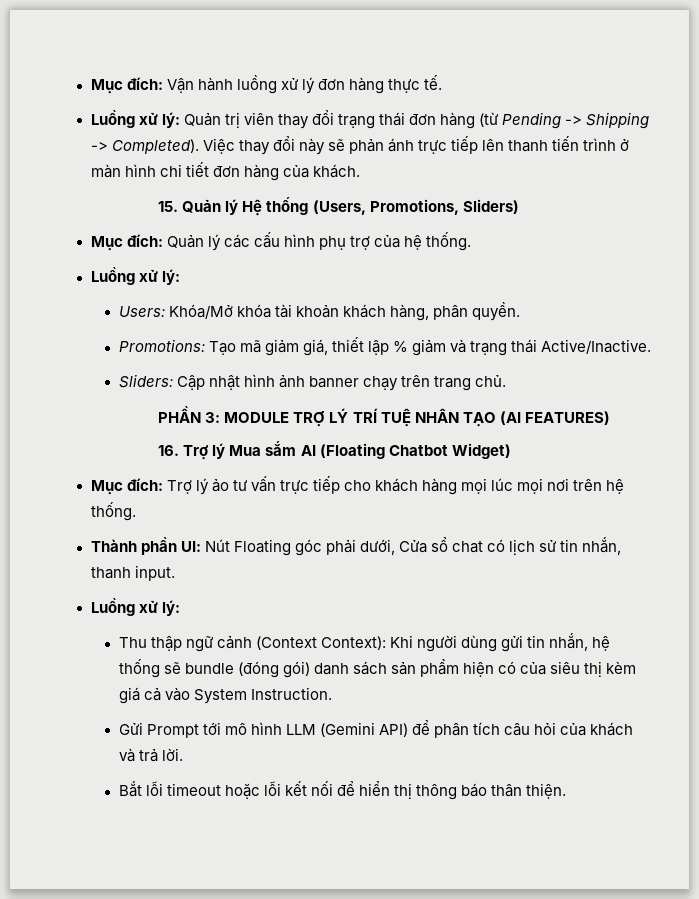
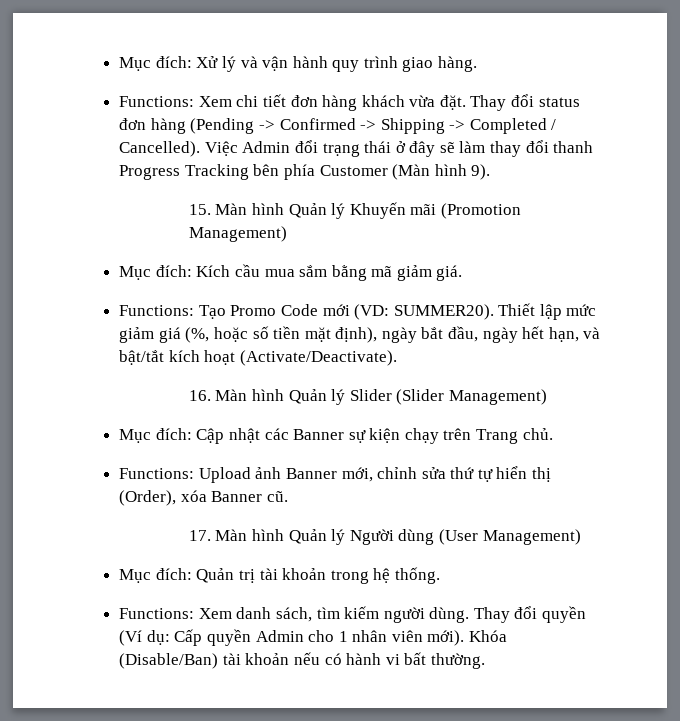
- Mục đích: Vận hành luồng xử lý đơn hàng thực tế.
- Luồng xử lý: Quản trị viên thay đổi trạng thái đơn hàng (từ Pending -> Shipping -> Completed). Việc thay đổi này sẽ phản ánh trực tiếp lên thanh tiến trình ở màn hình chi tiết đơn hàng của khách.
- 15. Quản lý Hệ thống (Users, Promotions, Sliders)
- Mục đích: Quản lý các cấu hình phụ trợ của hệ thống.
- Luồng xử lý:
- Users: Khóa/Mở khóa tài khoản khách hàng, phân quyền.
- Promotions: Tạo mã giảm giá, thiết lập % giảm và trạng thái Active/Inactive.
- Sliders: Cập nhật hình ảnh banner chạy trên trang chủ.
- PHẦN 3: MODULE TRỢ LÝ TRÍ TUỆ NHÂN TẠO (AI FEATURES)
- 16. Trợ lý Mua sắm AI (Floating Chatbot Widget)
- Mục đích: Trợ lý ảo tư vấn trực tiếp cho khách hàng mọi lúc mọi nơi trên hệ thống.
- Thành phần UI: Nút Floating góc phải dưới, Cửa sổ chat có lịch sử tin nhắn, thanh input.
- Luồng xử lý:
- Thu thập ngữ cảnh (Context Context): Khi người dùng gửi tin nhắn, hệ thống sẽ bundle (đóng gói) danh sách sản phẩm hiện có của siêu thị kèm giá cả vào System Instruction.
- Gửi Prompt tới mô hình LLM (Gemini API) để phân tích câu hỏi của khách và trả lời.
- Bắt lỗi timeout hoặc lỗi kết nối để hiển thị thông báo thân thiện.
+ Mục đích: Xử lý và vận hành quy trình giao hàng.
+ Functions: Xem chi tiết đơn hàng khách vừa đặt. Thay đổi status đơn hàng (Pending -> Confirmed -> Shipping -> Completed / Cancelled). Việc Admin đổi trạng thái ở đây sẽ làm thay đổi thanh Progress Tracking bên phía Customer (Màn hình 9).
+ 15. Màn hình Quản lý Khuyến mãi (Promotion Management)
+ Mục đích: Kích cầu mua sắm bằng mã giảm giá.
+ Functions: Tạo Promo Code mới (VD: SUMMER20). Thiết lập mức giảm giá (%, hoặc số tiền mặt định), ngày bắt đầu, ngày hết hạn, và bật/tắt kích hoạt (Activate/Deactivate).
+ 16. Màn hình Quản lý Slider (Slider Management)
+ Mục đích: Cập nhật các Banner sự kiện chạy trên Trang chủ.
+ Functions: Upload ảnh Banner mới, chỉnh sửa thứ tự hiển thị (Order), xóa Banner cũ.
+ 17. Màn hình Quản lý Người dùng (User Management)
+ Mục đích: Quản trị tài khoản trong hệ thống.
+ Functions: Xem danh sách, tìm kiếm người dùng. Thay đổi quyền (Ví dụ: Cấp quyền Admin cho 1 nhân viên mới). Khóa (Disable/Ban) tài khoản nếu có hành vi bất thường.

